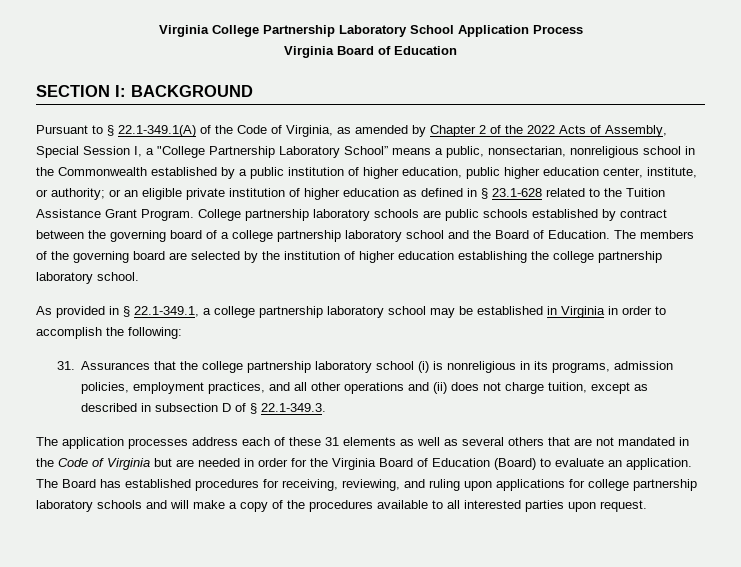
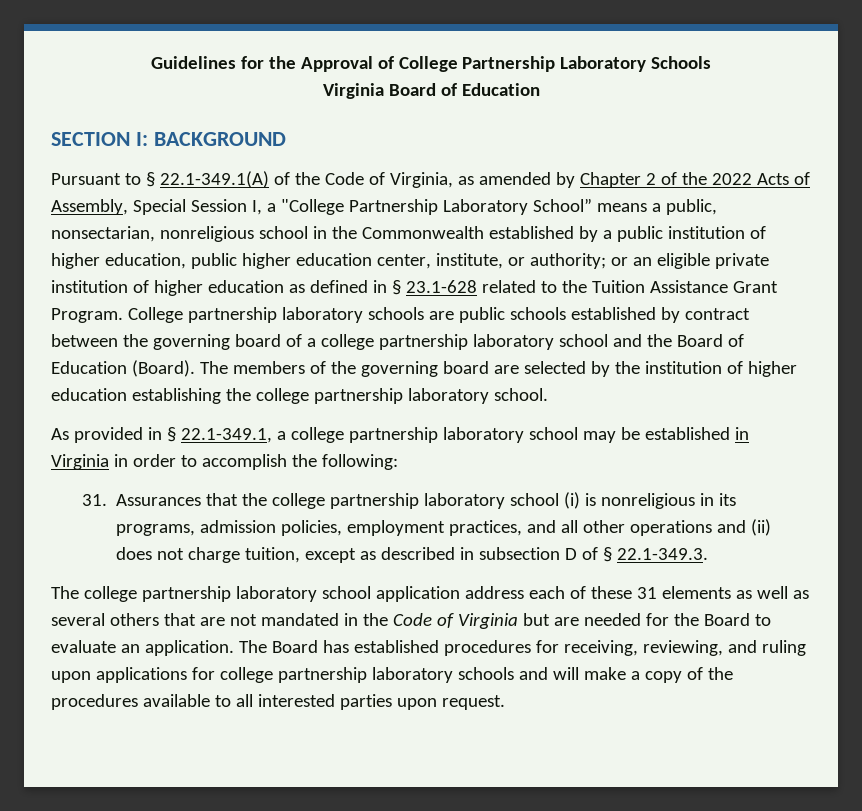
- Virginia College Partnership Laboratory School Application Process
+ Guidelines for the Approval of College Partnership Laboratory Schools
- College partnership laboratory schools are public schools established by contract between the governing board of a college partnership laboratory school and the Board of Education.
+ College partnership laboratory schools are public schools established by contract between the governing board of a college partnership laboratory school and the Board of Education (Board).
- The application processes address each of these 31 elements as well as several others that are not mandated in the Code of Virginia but are needed in order for the Virginia Board of Education (Board) to evaluate an application.
+ The college partnership laboratory school application address each of these 31 elements as well as several others that are not mandated in the Code of Virginia but are needed for the Board to evaluate an application.

